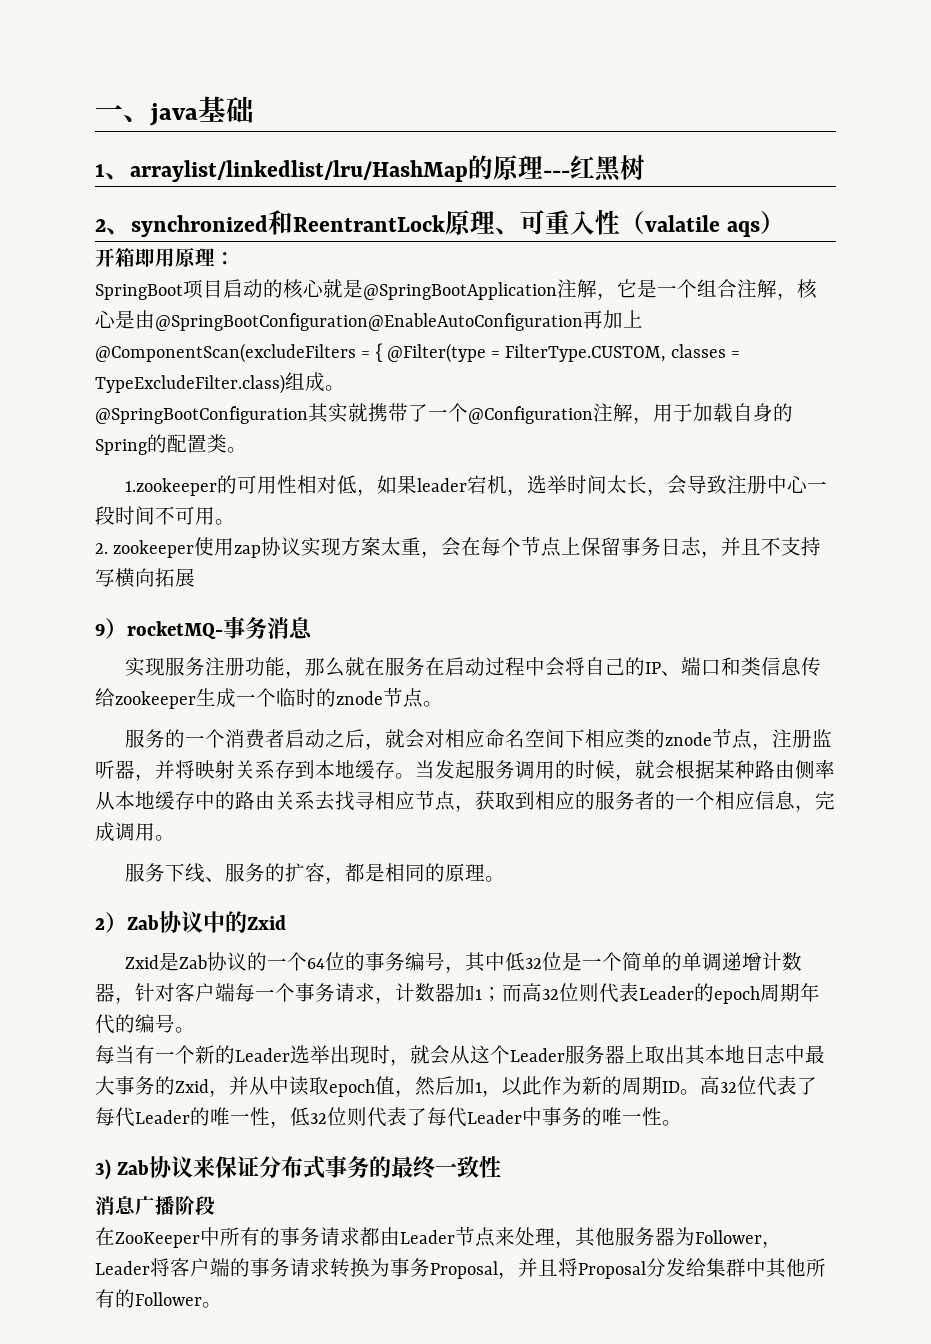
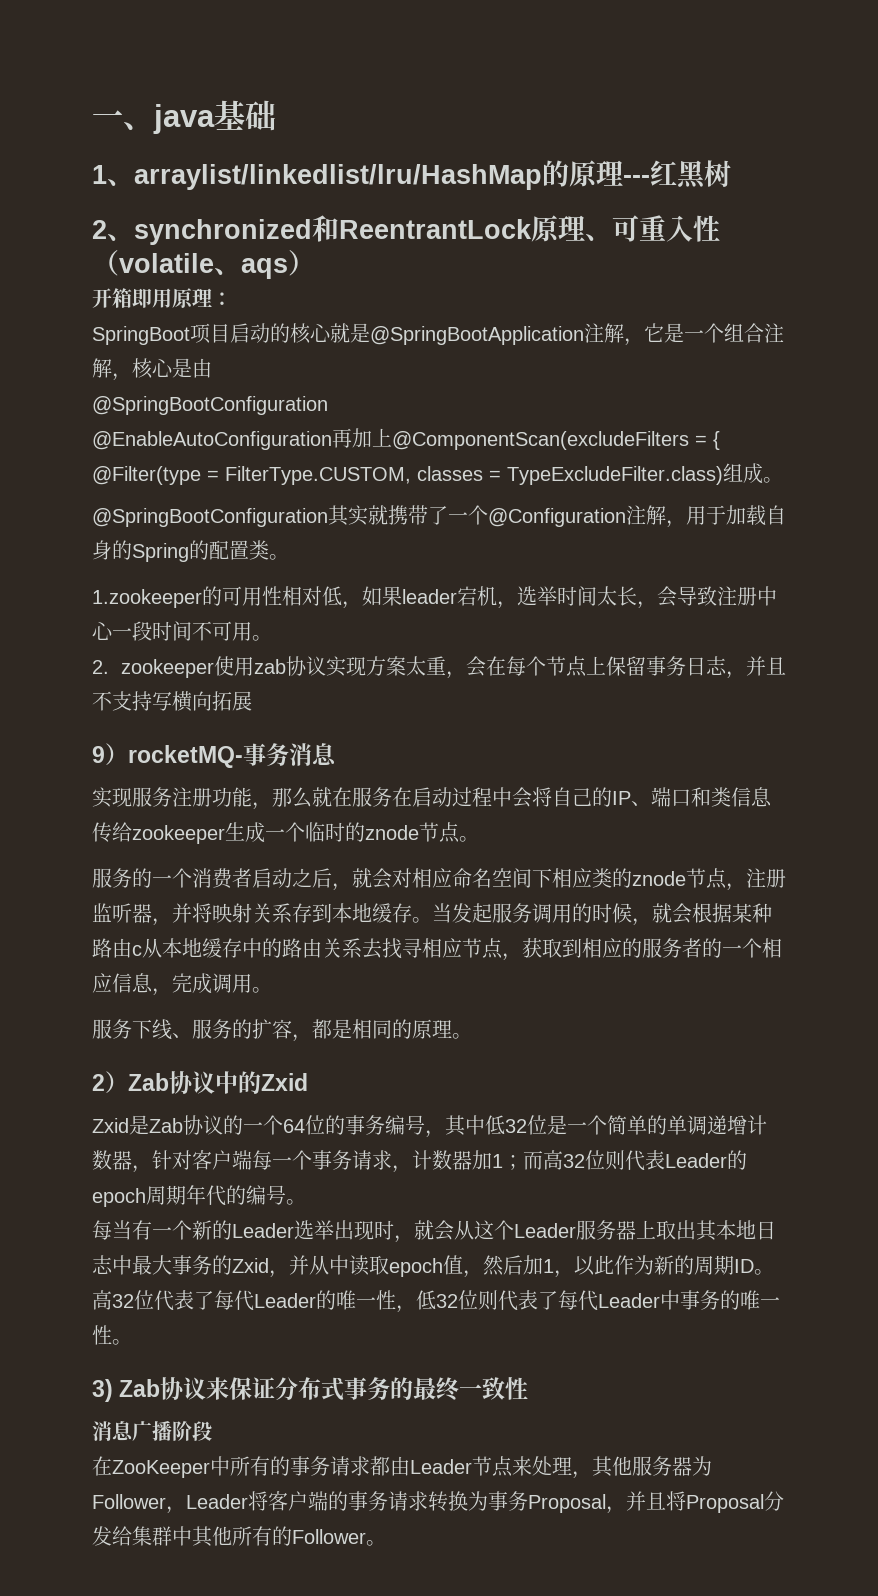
- 2、synchronized和ReentrantLock原理、可重入性（valatile aqs）
+ 2、synchronized和ReentrantLock原理、可重入性（volatile、aqs）
- SpringBoot项目启动的核心就是@SpringBootApplication注解，它是一个组合注解，核心是由@SpringBootConfiguration@EnableAutoConfiguration再加上@ComponentScan(excludeFilters = { @Filter(type = FilterType.CUSTOM, classes = TypeExcludeFilter.class)组成。
+ SpringBoot项目启动的核心就是@SpringBootApplication注解，它是一个组合注解，核心是由
+ @SpringBootConfiguration
+ @EnableAutoConfiguration再加上@ComponentScan(excludeFilters = { @Filter(type = FilterType.CUSTOM, classes = TypeExcludeFilter.class)组成。
- 2. zookeeper使用zap协议实现方案太重，会在每个节点上保留事务日志，并且不支持写横向拓展
+ 2. zookeeper使用zab协议实现方案太重，会在每个节点上保留事务日志，并且不支持写横向拓展
- 当发起服务调用的时候，就会根据某种路由侧率从本地缓存中的路由关系去找寻相应节点，获取到相应的服务者的一个相应信息，完成调用。
+ 当发起服务调用的时候，就会根据某种路由c从本地缓存中的路由关系去找寻相应节点，获取到相应的服务者的一个相应信息，完成调用。

